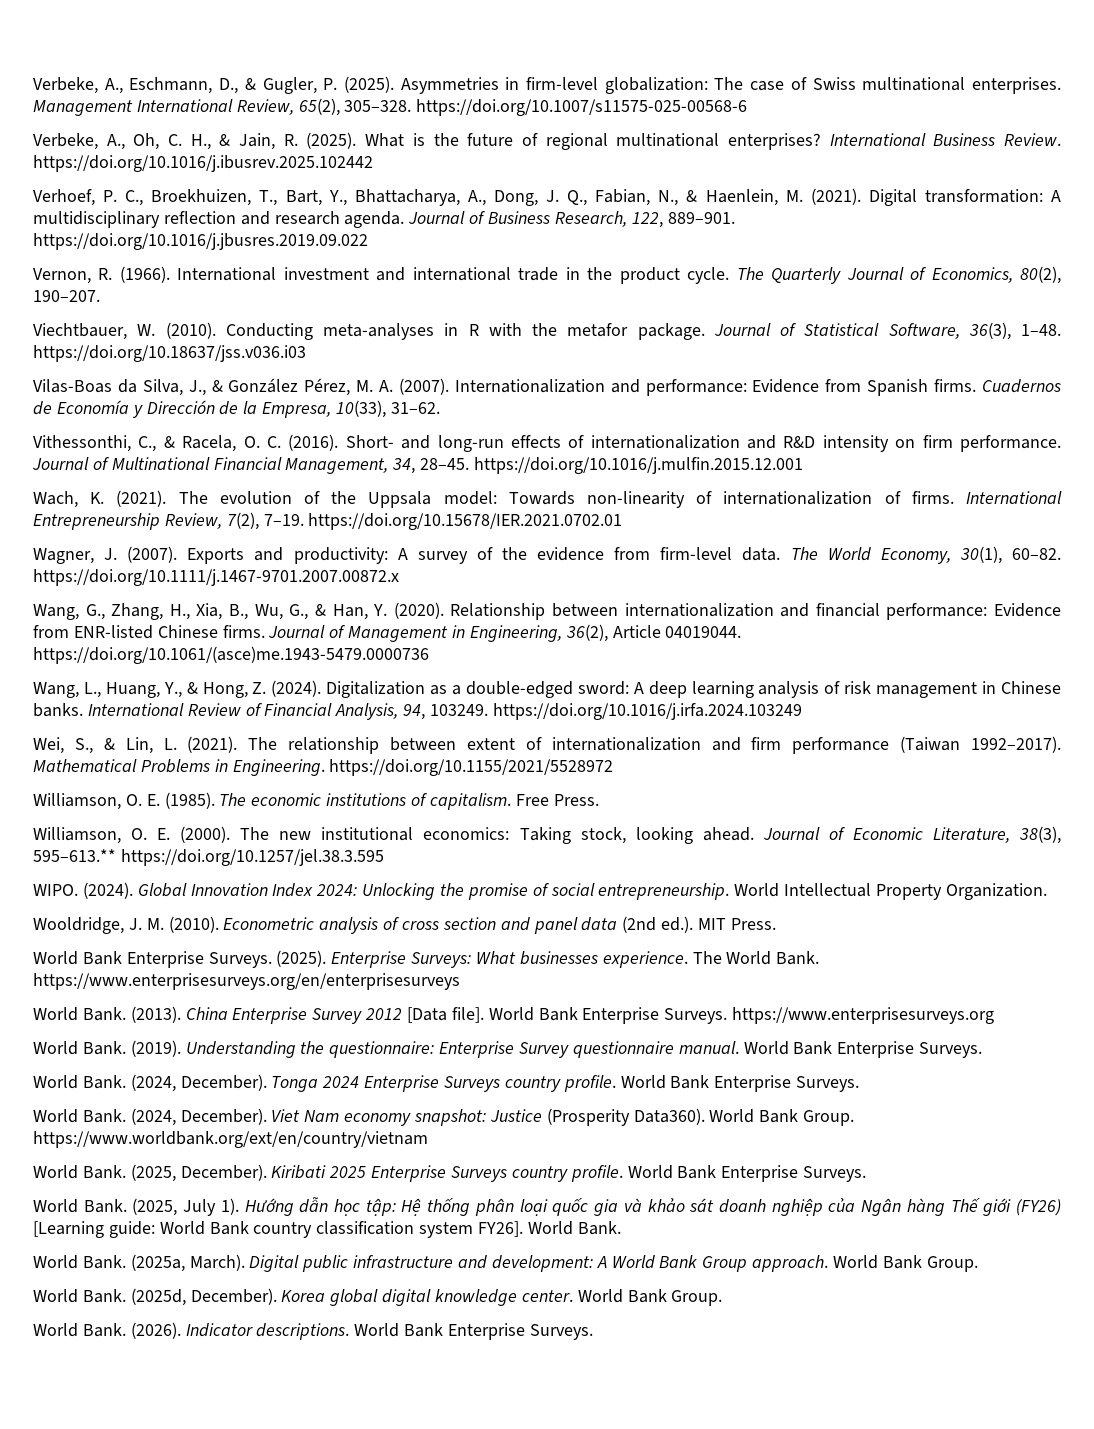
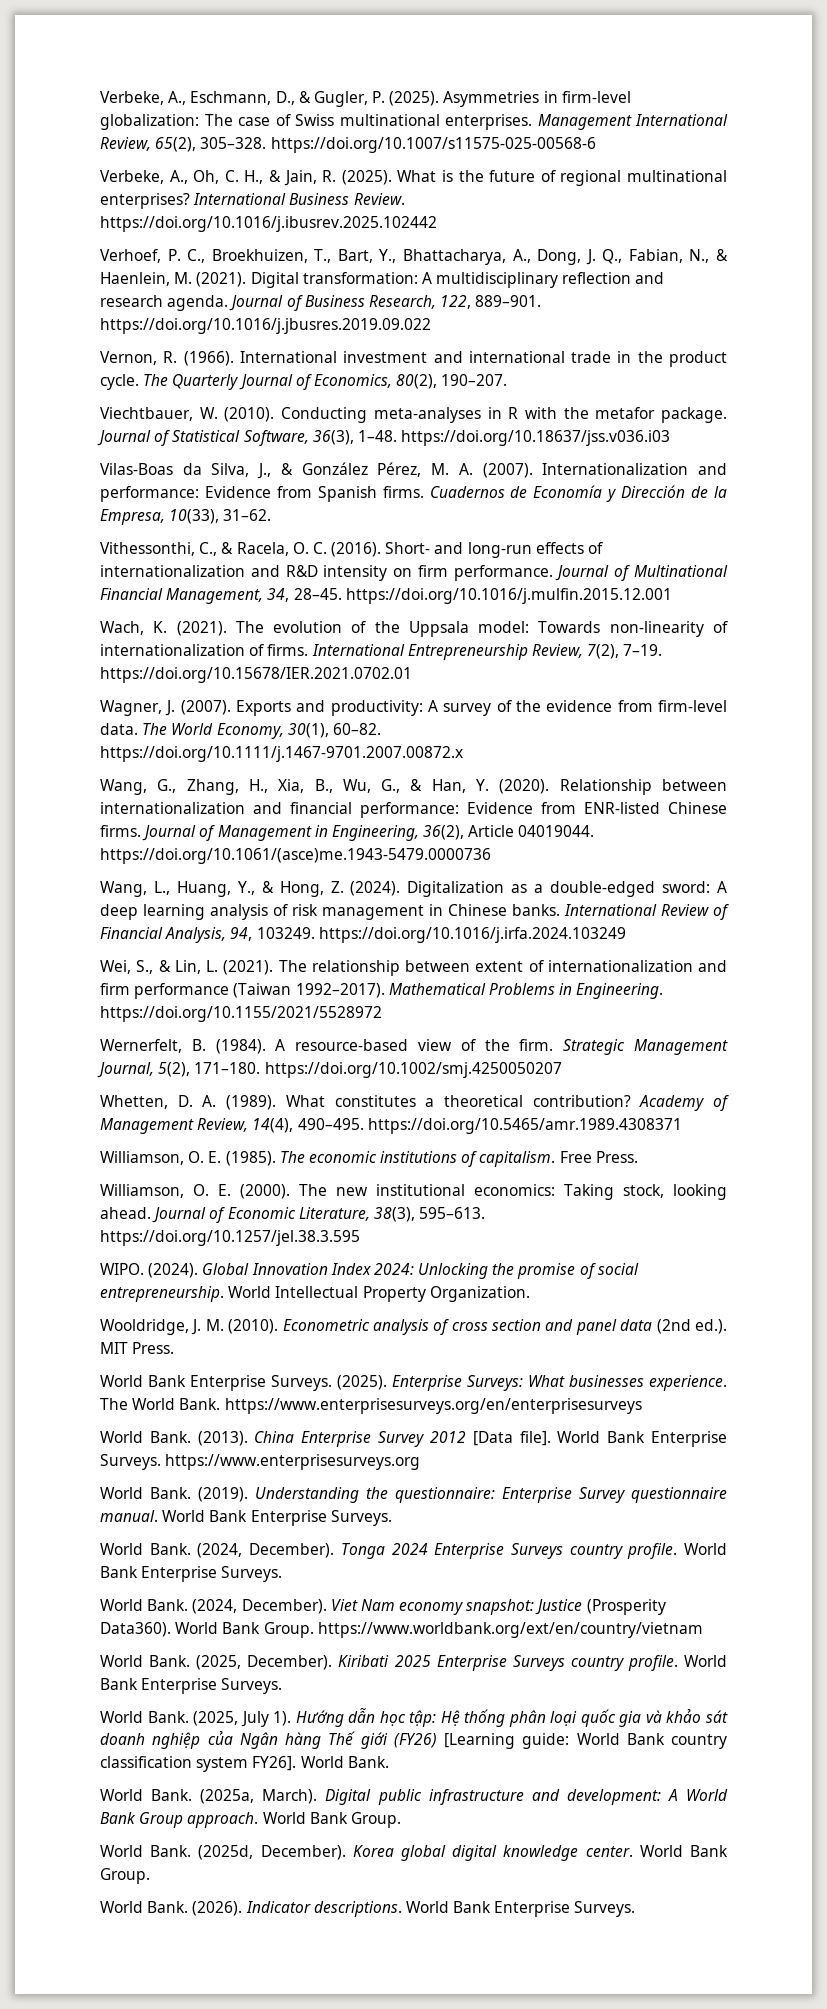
+ Wernerfelt, B. (1984). A resource-based view of the firm. Strategic Management Journal, 5(2), 171–180. https://doi.org/10.1002/smj.4250050207
+ Whetten, D. A. (1989). What constitutes a theoretical contribution? Academy of Management Review, 14(4), 490–495. https://doi.org/10.5465/amr.1989.4308371
- Journal of Economic Literature, 38(3), 595–613.** https://doi.org/10.1257/jel.38.3.595
+ Journal of Economic Literature, 38(3), 595–613. https://doi.org/10.1257/jel.38.3.595

